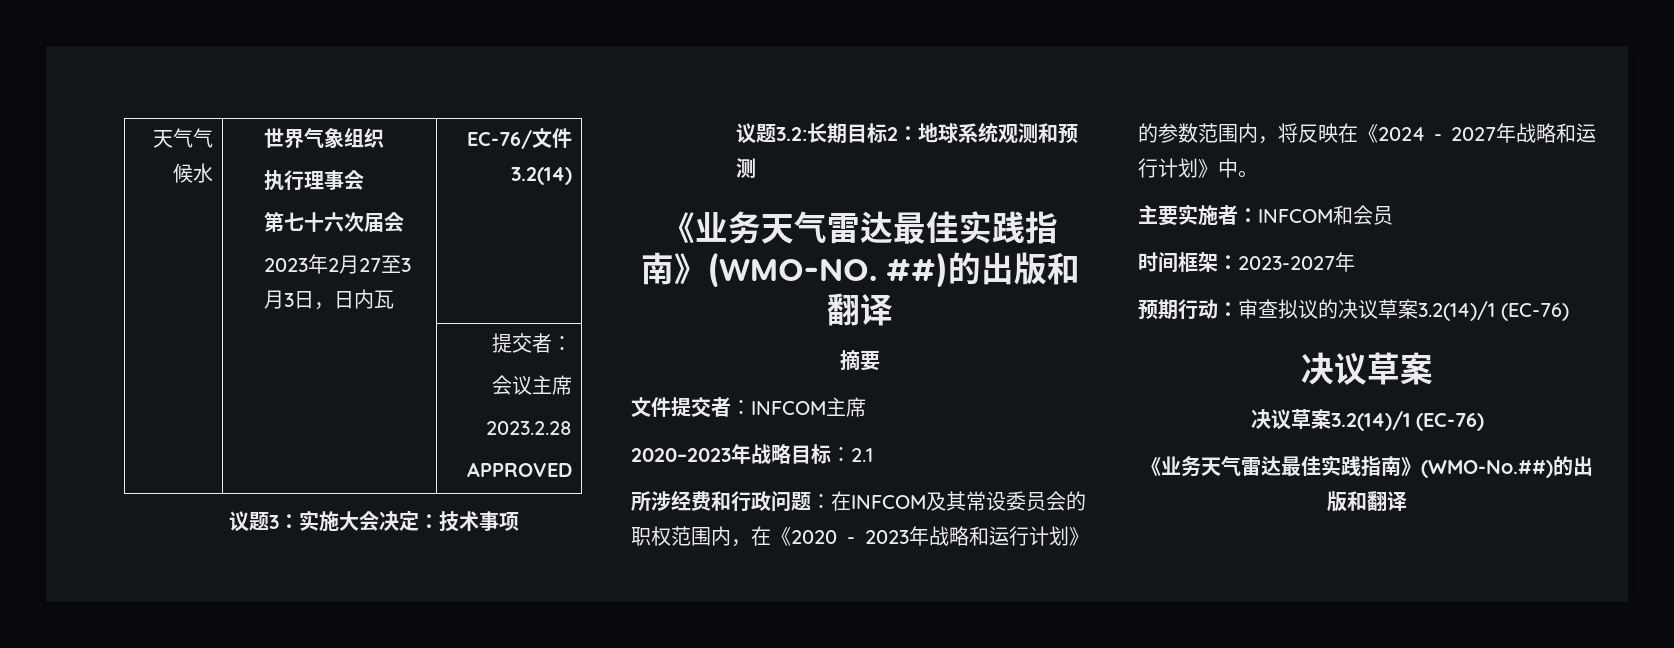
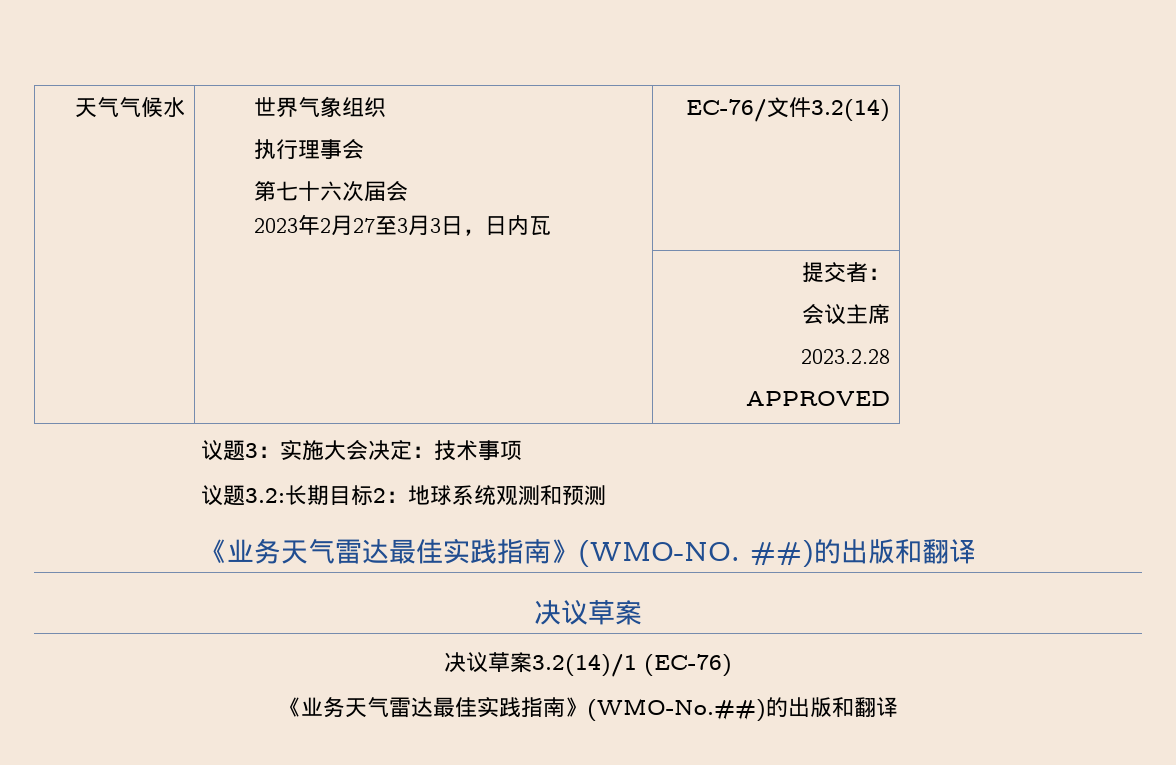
- 摘要
- 文件提交者：INFCOM主席
- 2020–2023年战略目标：2.1
- 所涉经费和行政问题：在INFCOM及其常设委员会的职权范围内，在《2020 - 2023年战略和运行计划》的参数范围内，将反映在《2024 - 2027年战略和运行计划》中。
- 主要实施者：INFCOM和会员
- 时间框架：2023-2027年
- 预期行动：审查拟议的决议草案3.2(14)/1 (EC-76)

